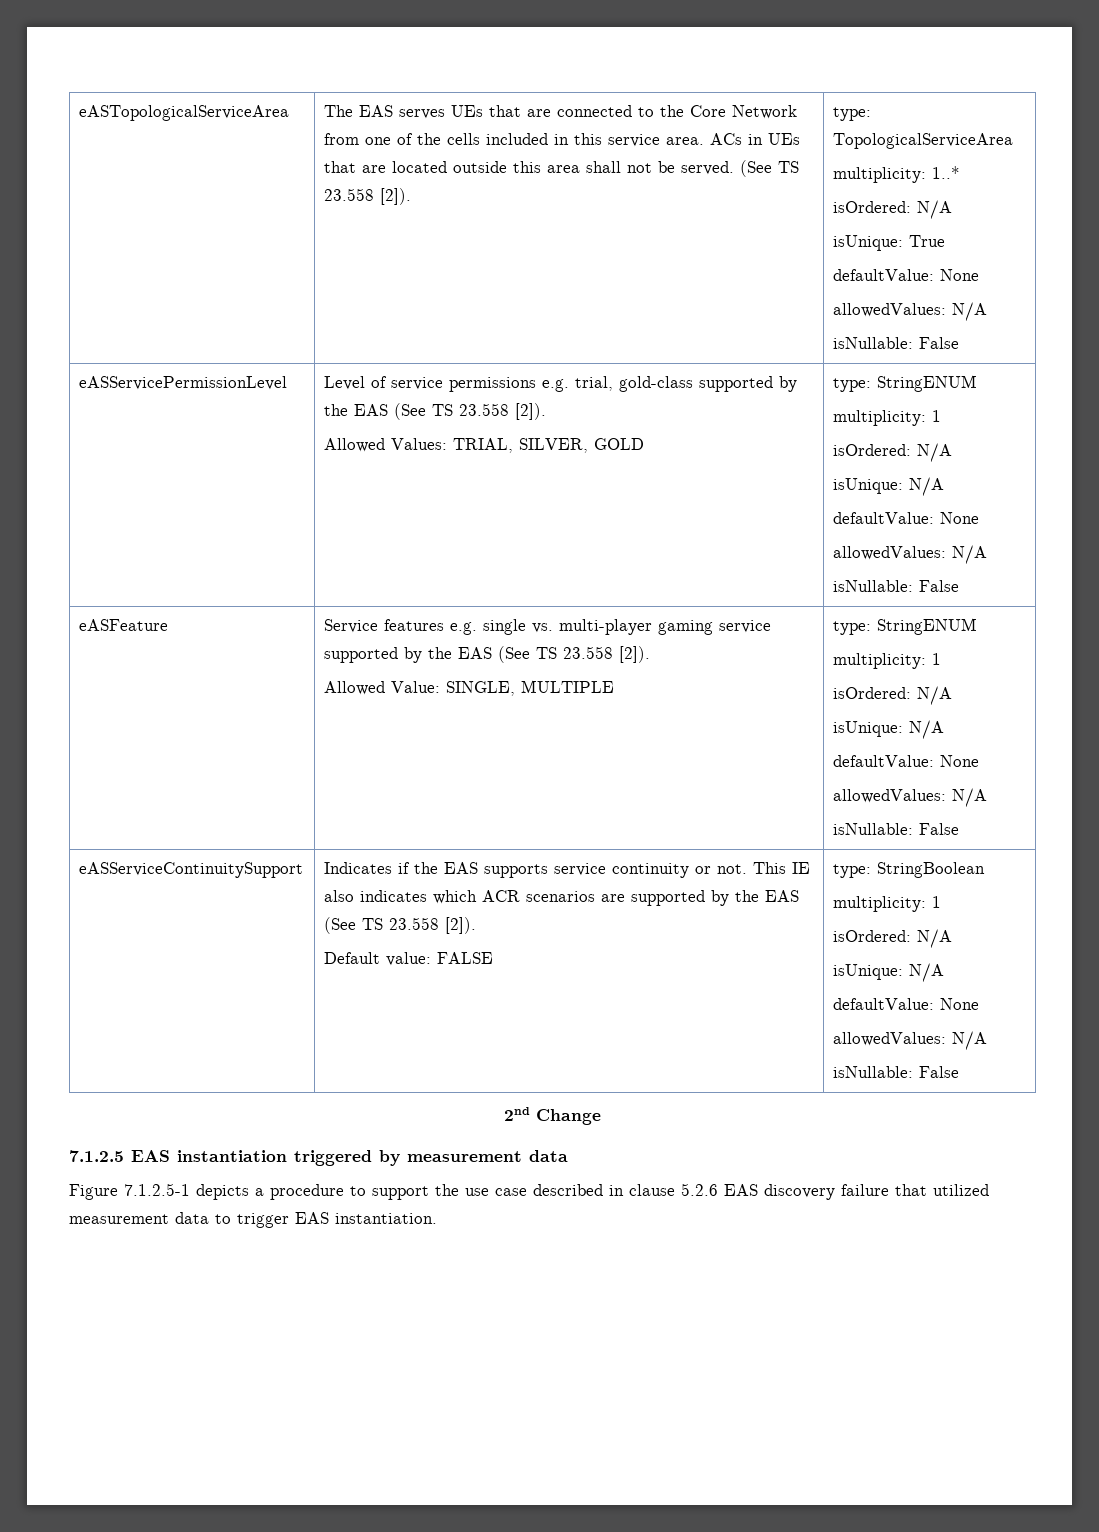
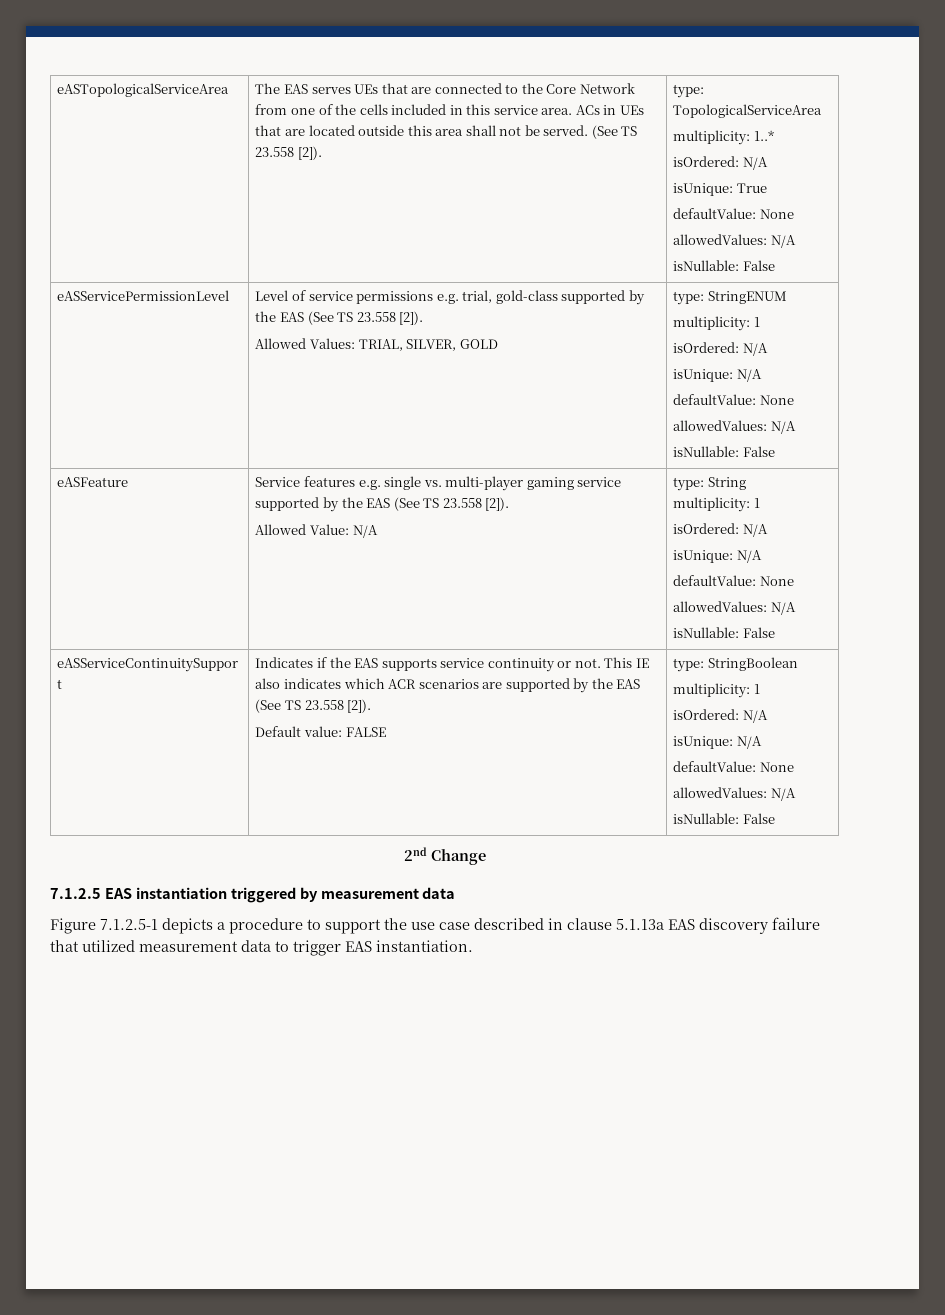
  eASFeature | Service features e.g. single vs. multi-player gaming service supported by the EAS (See TS 23.558 [2]).
- Allowed Value: SINGLE, MULTIPLE | type: StringENUM
+ Allowed Value: N/A | type: String
- Figure 7.1.2.5-1 depicts a procedure to support the use case described in clause 5.2.6 EAS discovery failure that utilized measurement data to trigger EAS instantiation.
+ Figure 7.1.2.5-1 depicts a procedure to support the use case described in clause 5.1.13a EAS discovery failure that utilized measurement data to trigger EAS instantiation.

